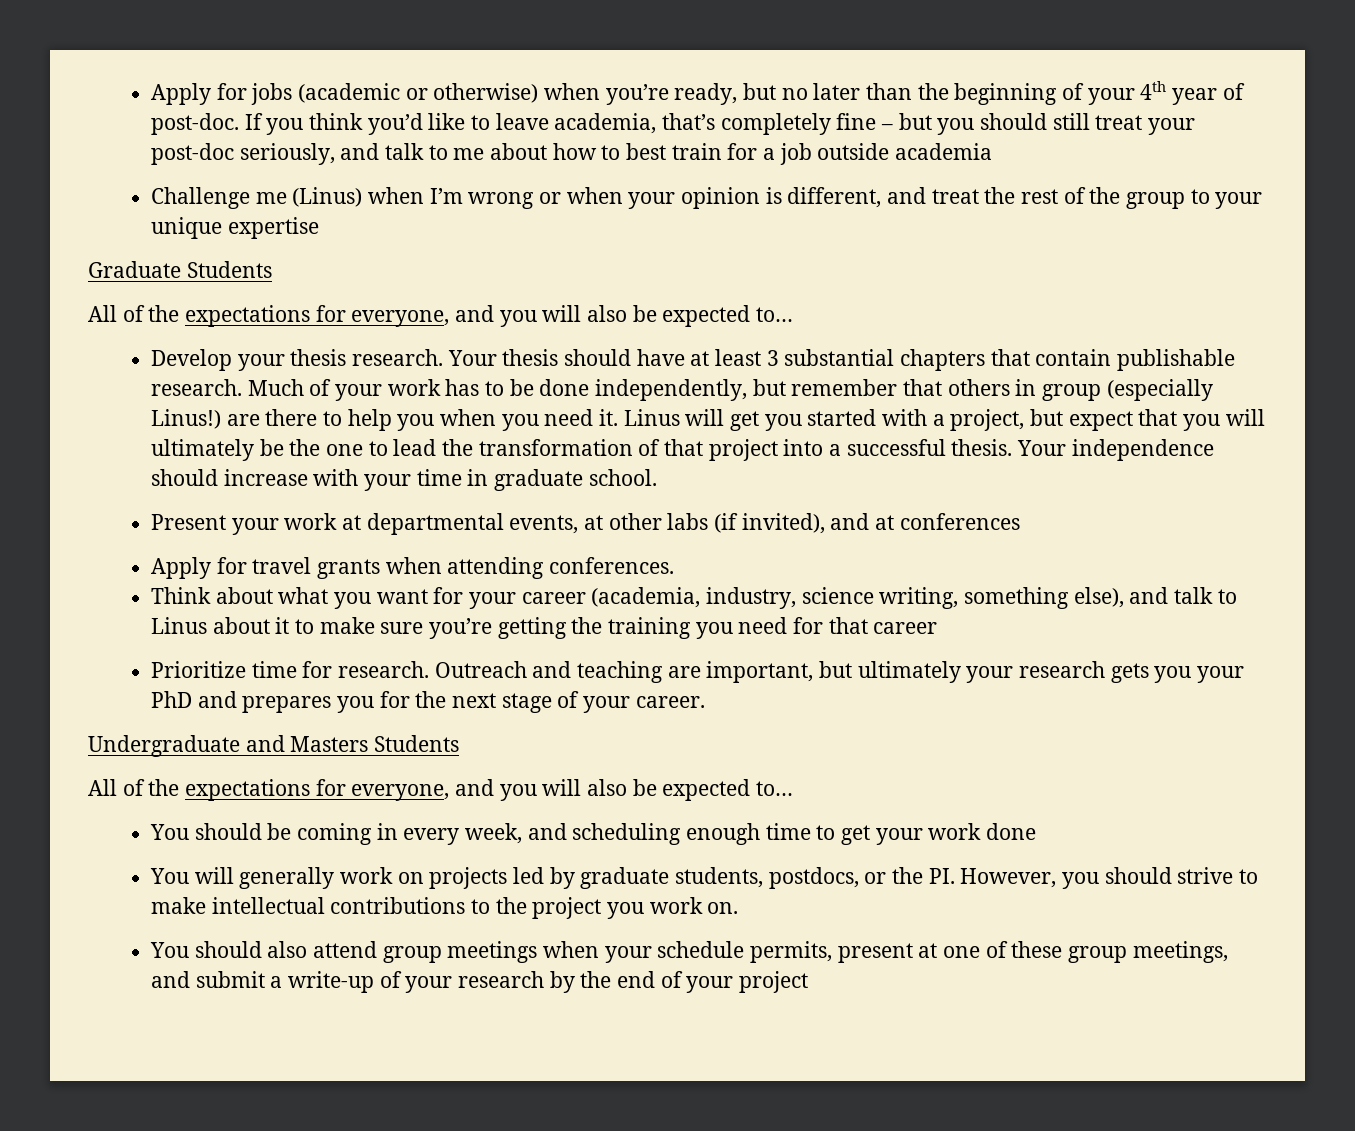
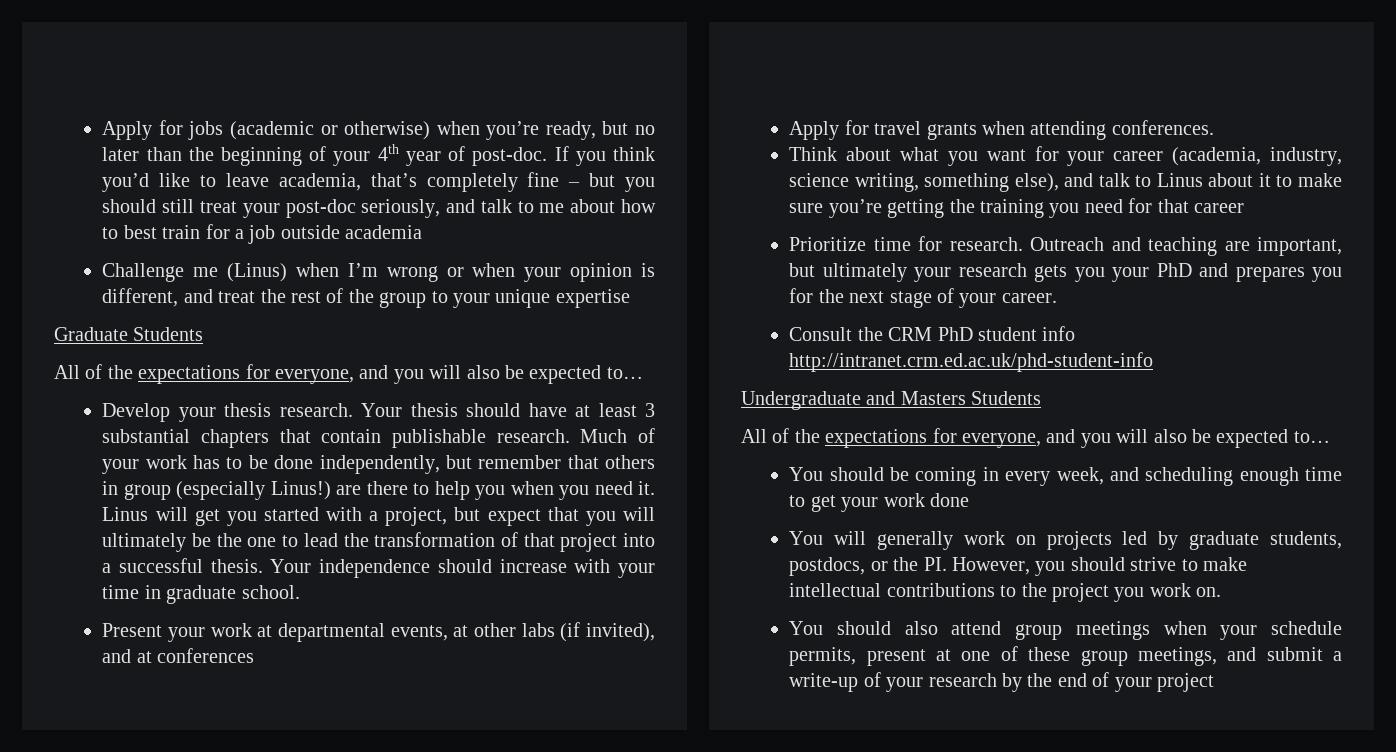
+ Consult the CRM PhD student info http://intranet.crm.ed.ac.uk/phd-student-info

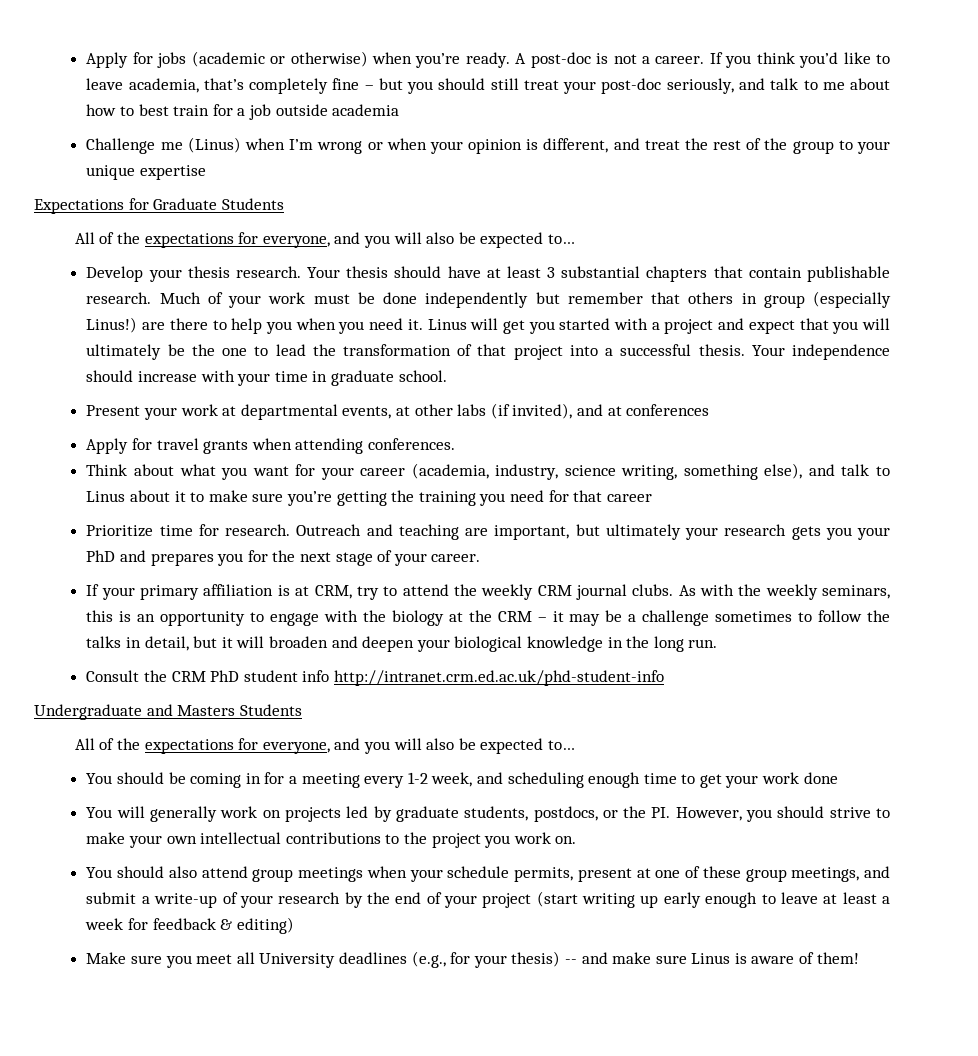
- Apply for jobs (academic or otherwise) when you’re ready, but no later than the beginning of your 4th year of post-doc.
+ Apply for jobs (academic or otherwise) when you’re ready. A post-doc is not a career.
- Graduate Students
+ Expectations for Graduate Students
- Much of your work has to be done independently, but remember that others in group (especially Linus!) are there to help you when you need it.
+ Much of your work must be done independently but remember that others in group (especially Linus!) are there to help you when you need it.
- Linus will get you started with a project, but expect that you will ultimately be the one to lead the transformation of that project into a successful thesis.
+ Linus will get you started with a project and expect that you will ultimately be the one to lead the transformation of that project into a successful thesis.
+ If your primary affiliation is at CRM, try to attend the weekly CRM journal clubs. As with the weekly seminars, this is an opportunity to engage with the biology at the CRM – it may be a challenge sometimes to follow the talks in detail, but it will broaden and deepen your biological knowledge in the long run.
- You should be coming in every week, and scheduling enough time to get your work done
+ You should be coming in for a meeting every 1-2 week, and scheduling enough time to get your work done
- You will generally work on projects led by graduate students, postdocs, or the PI. However, you should strive to make intellectual contributions to the project you work on.
+ You will generally work on projects led by graduate students, postdocs, or the PI. However, you should strive to make your own intellectual contributions to the project you work on.
- You should also attend group meetings when your schedule permits, present at one of these group meetings, and submit a write-up of your research by the end of your project
+ You should also attend group meetings when your schedule permits, present at one of these group meetings, and submit a write-up of your research by the end of your project (start writing up early enough to leave at least a week for feedback & editing)
+ Make sure you meet all University deadlines (e.g., for your thesis) -- and make sure Linus is aware of them!

